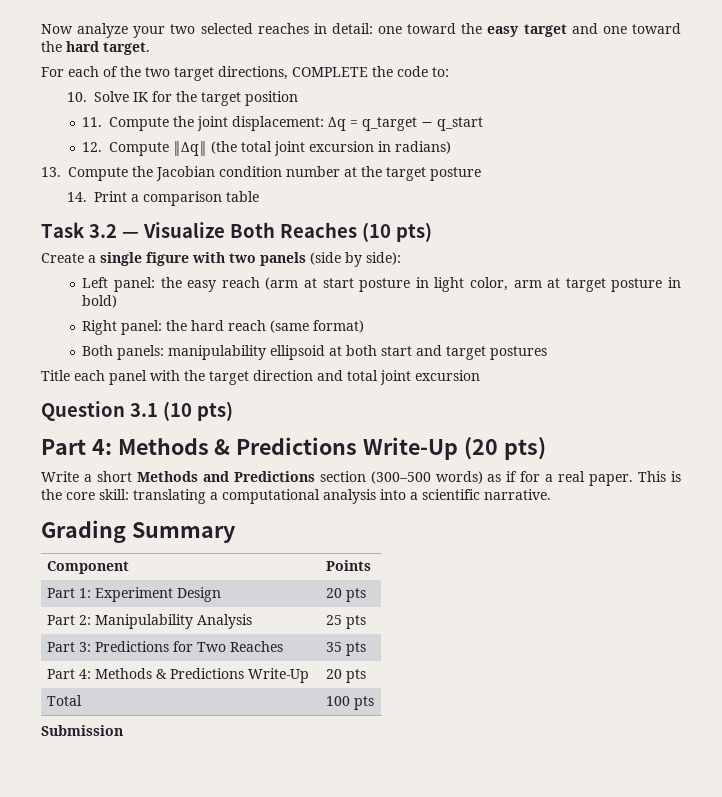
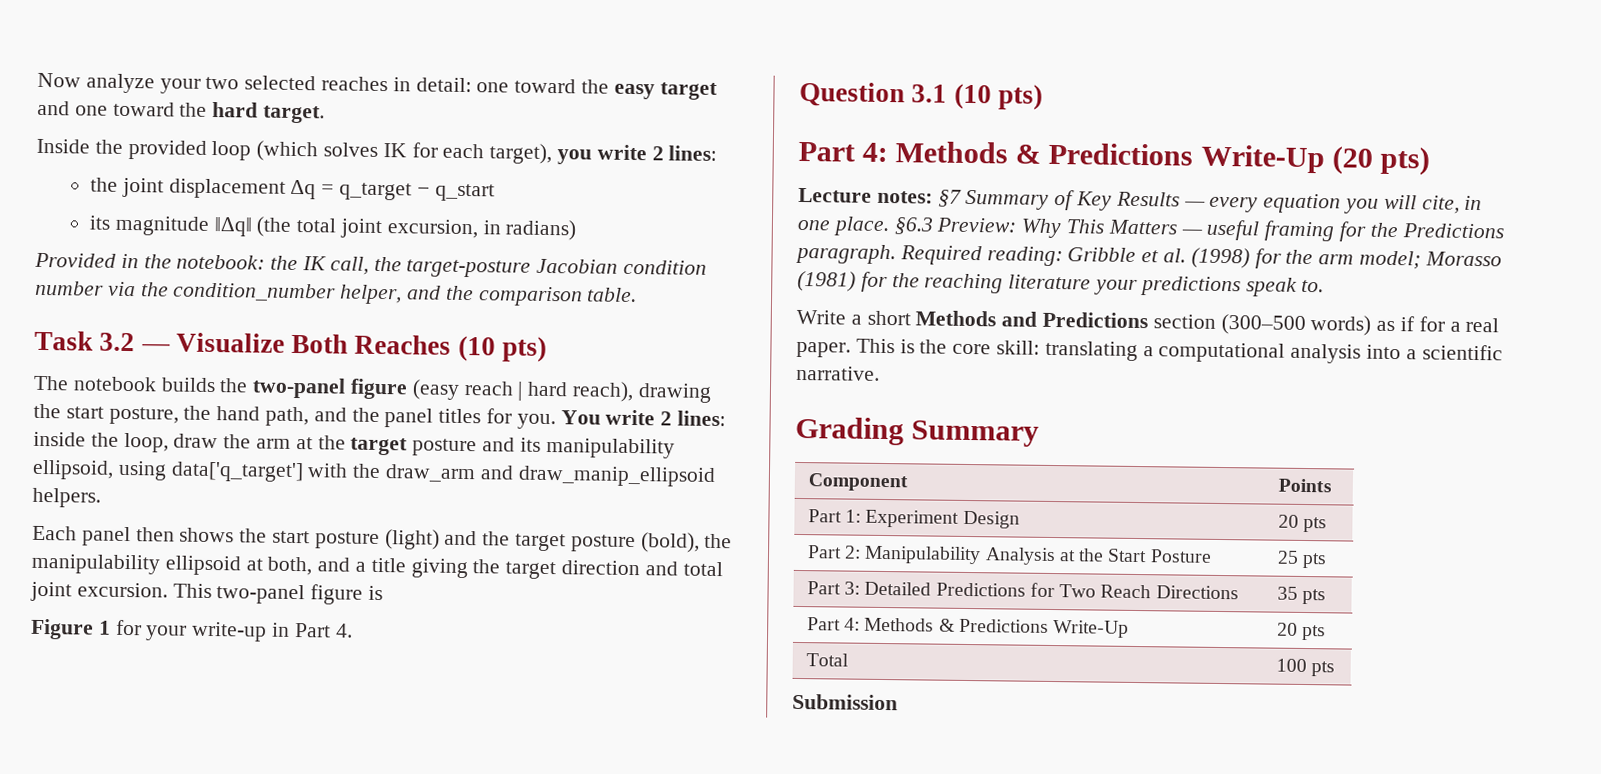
- For each of the two target directions, COMPLETE the code to:
- 10. Solve IK for the target position
- 11. Compute the joint displacement: Δq = q_target − q_start
+ Inside the provided loop (which solves IK for each target), you write 2 lines:
+ the joint displacement Δq = q_target − q_start
- 12. Compute ‖Δq‖ (the total joint excursion in radians)
+ its magnitude ‖Δq‖ (the total joint excursion, in radians)
- 13. Compute the Jacobian condition number at the target posture
- 14. Print a comparison table
+ Provided in the notebook: the IK call, the target-posture Jacobian condition number via the condition_number helper, and the comparison table.
- Create a single figure with two panels (side by side):
- Left panel: the easy reach (arm at start posture in light color, arm at target posture in bold)
- Right panel: the hard reach (same format)
- Both panels: manipulability ellipsoid at both start and target postures
- Title each panel with the target direction and total joint excursion
+ The notebook builds the two-panel figure (easy reach | hard reach), drawing the start posture, the hand path, and the panel titles for you. You write 2 lines: inside the loop, draw the arm at the target posture and its manipulability ellipsoid, using data['q_target'] with the draw_arm and draw_manip_ellipsoid helpers.
+ Each panel then shows the start posture (light) and the target posture (bold), the manipulability ellipsoid at both, and a title giving the target direction and total joint excursion. This two-panel figure is
+ Figure 1 for your write-up in Part 4.
+ Lecture notes: §7 Summary of Key Results — every equation you will cite, in one place. §6.3 Preview: Why This Matters — useful framing for the Predictions paragraph. Required reading: Gribble et al. (1998) for the arm model; Morasso (1981) for the reaching literature your predictions speak to.
- Part 2: Manipulability Analysis | 25 pts
+ Part 2: Manipulability Analysis at the Start Posture | 25 pts
- Part 3: Predictions for Two Reaches | 35 pts
+ Part 3: Detailed Predictions for Two Reach Directions | 35 pts

